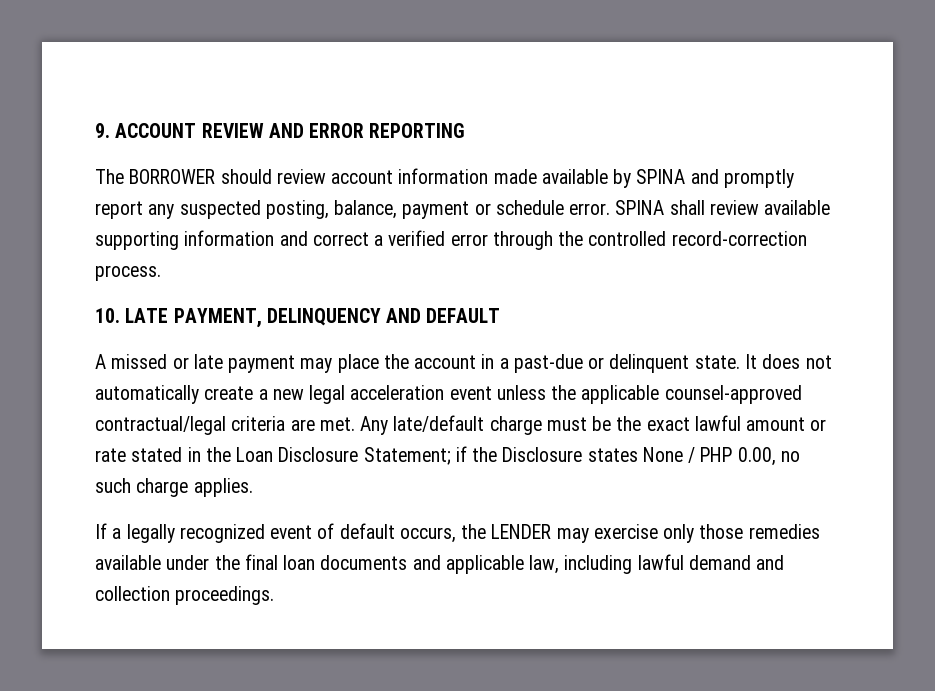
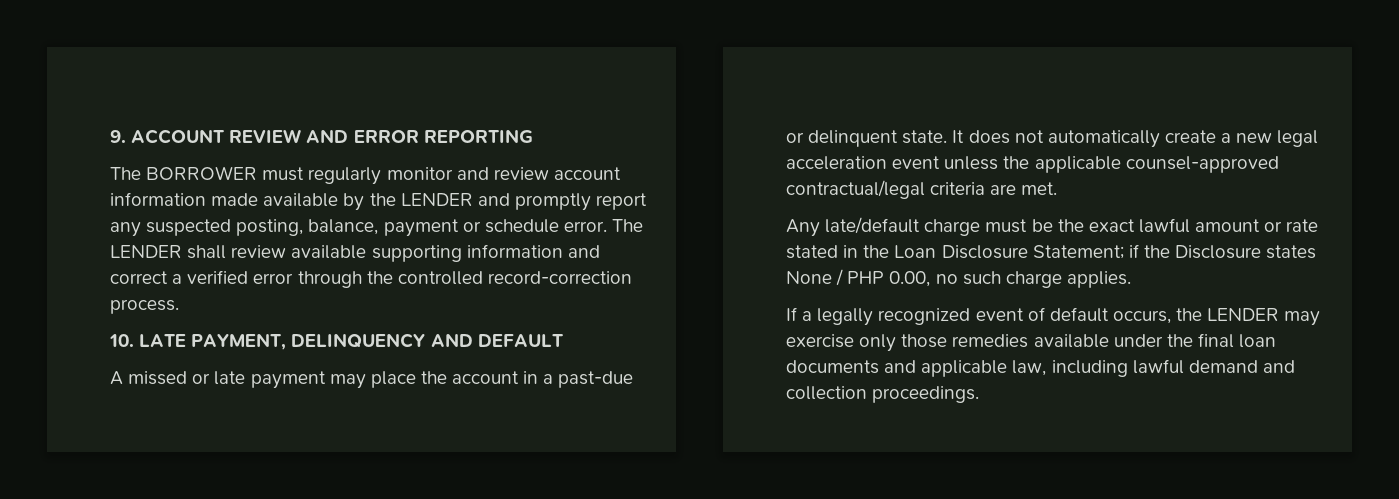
- The BORROWER should review account information made available by SPINA and promptly report any suspected posting, balance, payment or schedule error.
+ The BORROWER must regularly monitor and review account information made available by the LENDER and promptly report any suspected posting, balance, payment or schedule error.
- SPINA shall review available supporting information and correct a verified error through the controlled record-correction process.
+ The LENDER shall review available supporting information and correct a verified error through the controlled record-correction process.
- It does not automatically create a new legal acceleration event unless the applicable counsel-approved contractual/legal criteria are met. Any late/default charge must be the exact lawful amount or rate stated in the Loan Disclosure Statement; if the Disclosure states None / PHP 0.00, no such charge applies.
+ It does not automatically create a new legal acceleration event unless the applicable counsel-approved contractual/legal criteria are met.
+ Any late/default charge must be the exact lawful amount or rate stated in the Loan Disclosure Statement; if the Disclosure states None / PHP 0.00, no such charge applies.

